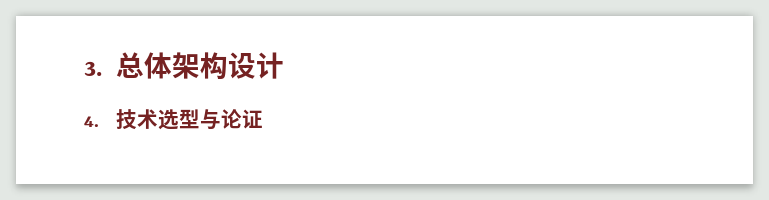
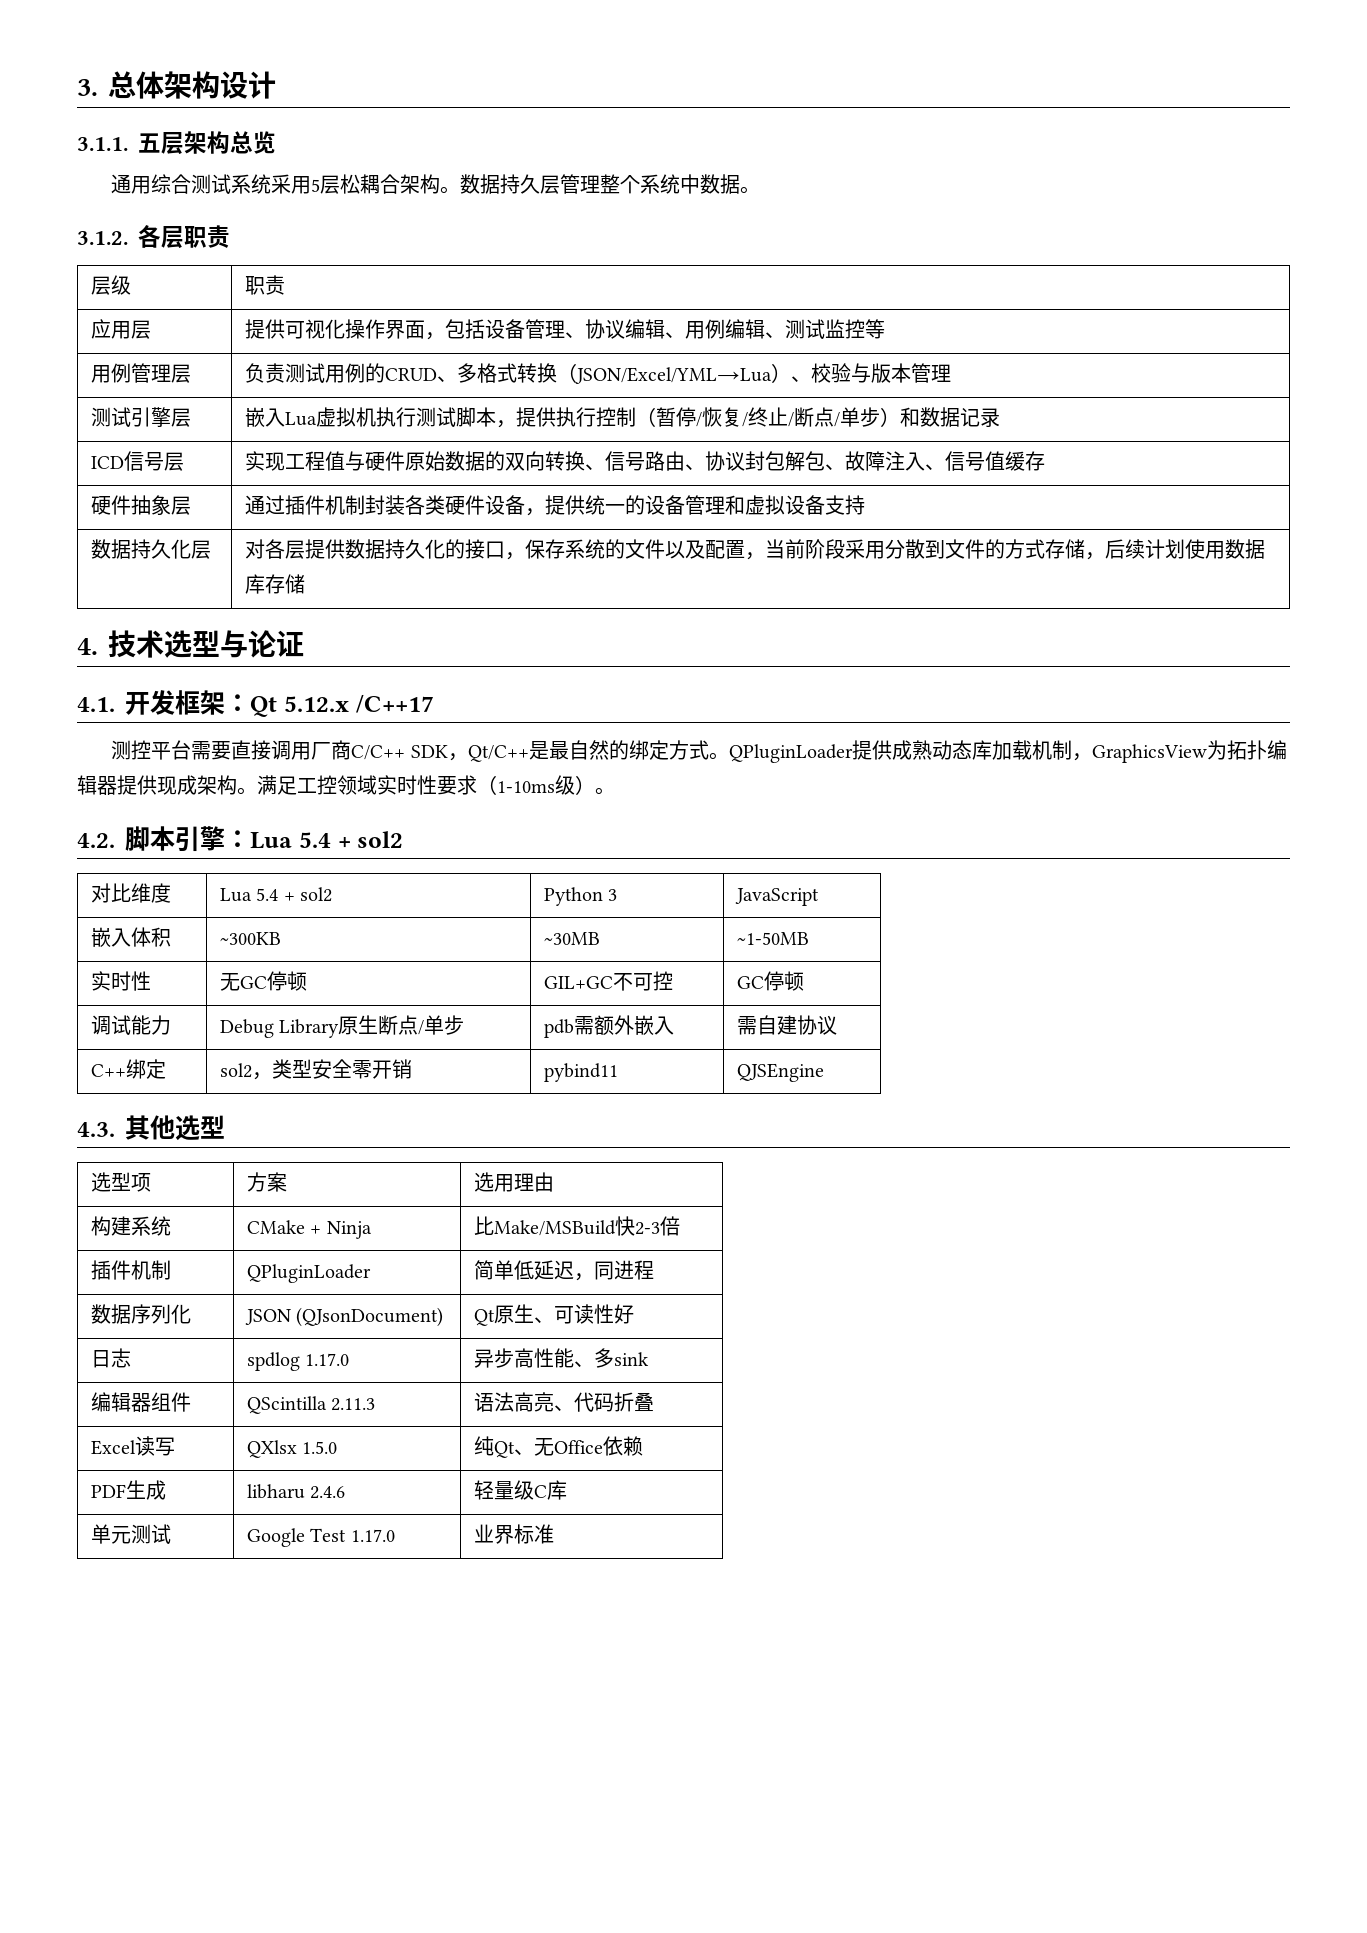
+ 3.1.1.五层架构总览
+ 通用综合测试系统采用5层松耦合架构。数据持久层管理整个系统中数据。
+ 3.1.2.各层职责
+ 层级 | 职责
+ 应用层 | 提供可视化操作界面，包括设备管理、协议编辑、用例编辑、测试监控等
+ 用例管理层 | 负责测试用例的CRUD、多格式转换（JSON/Excel/YML→Lua）、校验与版本管理
+ 测试引擎层 | 嵌入Lua虚拟机执行测试脚本，提供执行控制（暂停/恢复/终止/断点/单步）和数据记录
+ ICD信号层 | 实现工程值与硬件原始数据的双向转换、信号路由、协议封包解包、故障注入、信号值缓存
+ 硬件抽象层 | 通过插件机制封装各类硬件设备，提供统一的设备管理和虚拟设备支持
+ 数据持久化层 | 对各层提供数据持久化的接口，保存系统的文件以及配置，当前阶段采用分散到文件的方式存储，后续计划使用数据库存储
  4.技术选型与论证
+ 4.1.开发框架：Qt 5.12.x /C++17
+ 测控平台需要直接调用厂商C/C++ SDK，Qt/C++是最自然的绑定方式。QPluginLoader提供成熟动态库加载机制，GraphicsView为拓扑编辑器提供现成架构。满足工控领域实时性要求（1-10ms级）。
+ 4.2.脚本引擎：Lua 5.4 + sol2
+ 对比维度 | Lua 5.4 + sol2 | Python 3 | JavaScript
+ 嵌入体积 | ~300KB | ~30MB | ~1-50MB
+ 实时性 | 无GC停顿 | GIL+GC不可控 | GC停顿
+ 调试能力 | Debug Library原生断点/单步 | pdb需额外嵌入 | 需自建协议
+ C++绑定 | sol2，类型安全零开销 | pybind11 | QJSEngine
+ 4.3.其他选型
+ 选型项 | 方案 | 选用理由
+ 构建系统 | CMake + Ninja | 比Make/MSBuild快2-3倍
+ 插件机制 | QPluginLoader | 简单低延迟，同进程
+ 数据序列化 | JSON (QJsonDocument) | Qt原生、可读性好
+ 日志 | spdlog 1.17.0 | 异步高性能、多sink
+ 编辑器组件 | QScintilla 2.11.3 | 语法高亮、代码折叠
+ Excel读写 | QXlsx 1.5.0 | 纯Qt、无Office依赖
+ PDF生成 | libharu 2.4.6 | 轻量级C库
+ 单元测试 | Google Test 1.17.0 | 业界标准

